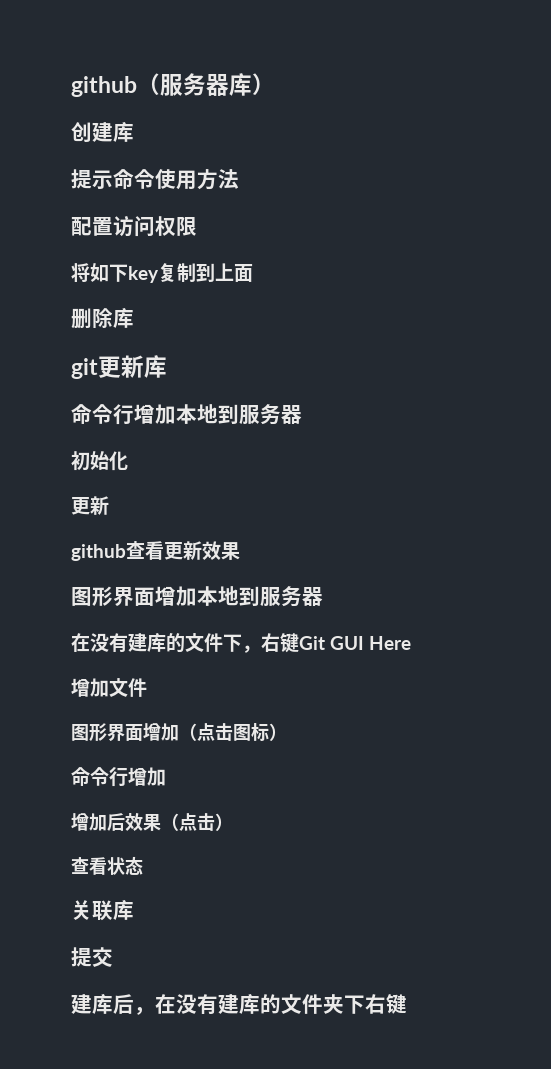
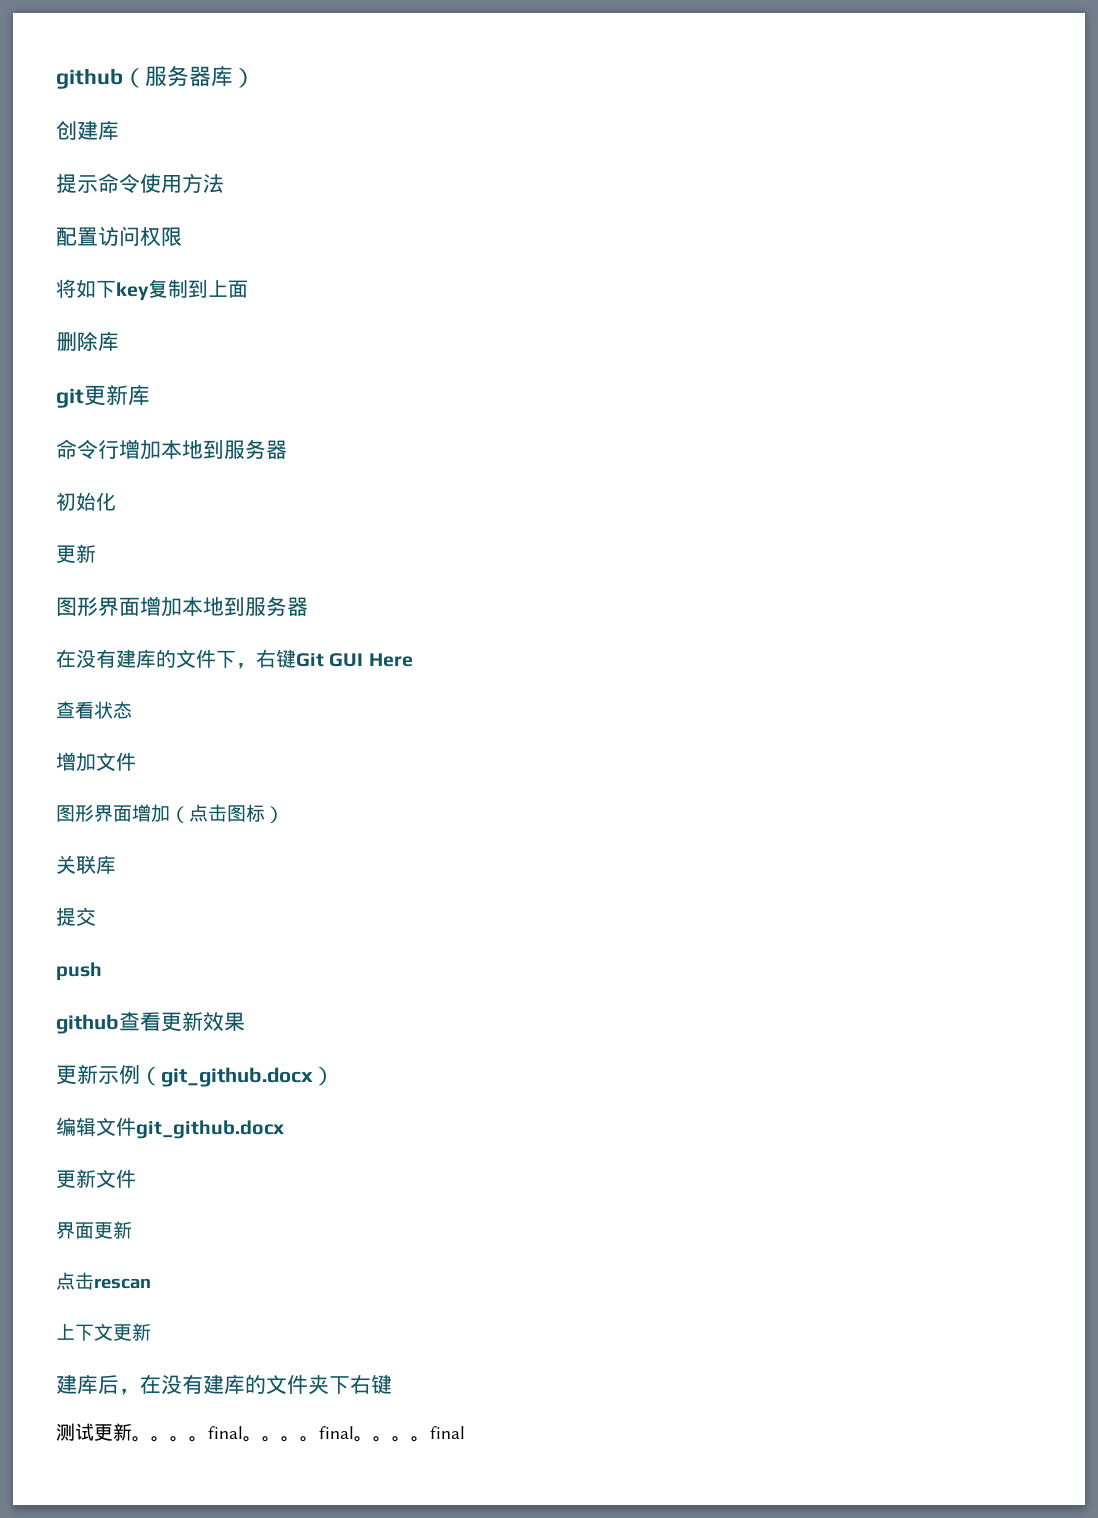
- github查看更新效果
+ 查看状态
  图形界面增加（点击图标）
- 命令行增加
- 增加后效果（点击）
- 查看状态
  关联库
  提交
+ push
+ github查看更新效果
+ 更新示例（git_github.docx）
+ 编辑文件git_github.docx
+ 更新文件
+ 界面更新
+ 点击rescan
+ 上下文更新
+ 测试更新。。。。final。。。。final。。。。final

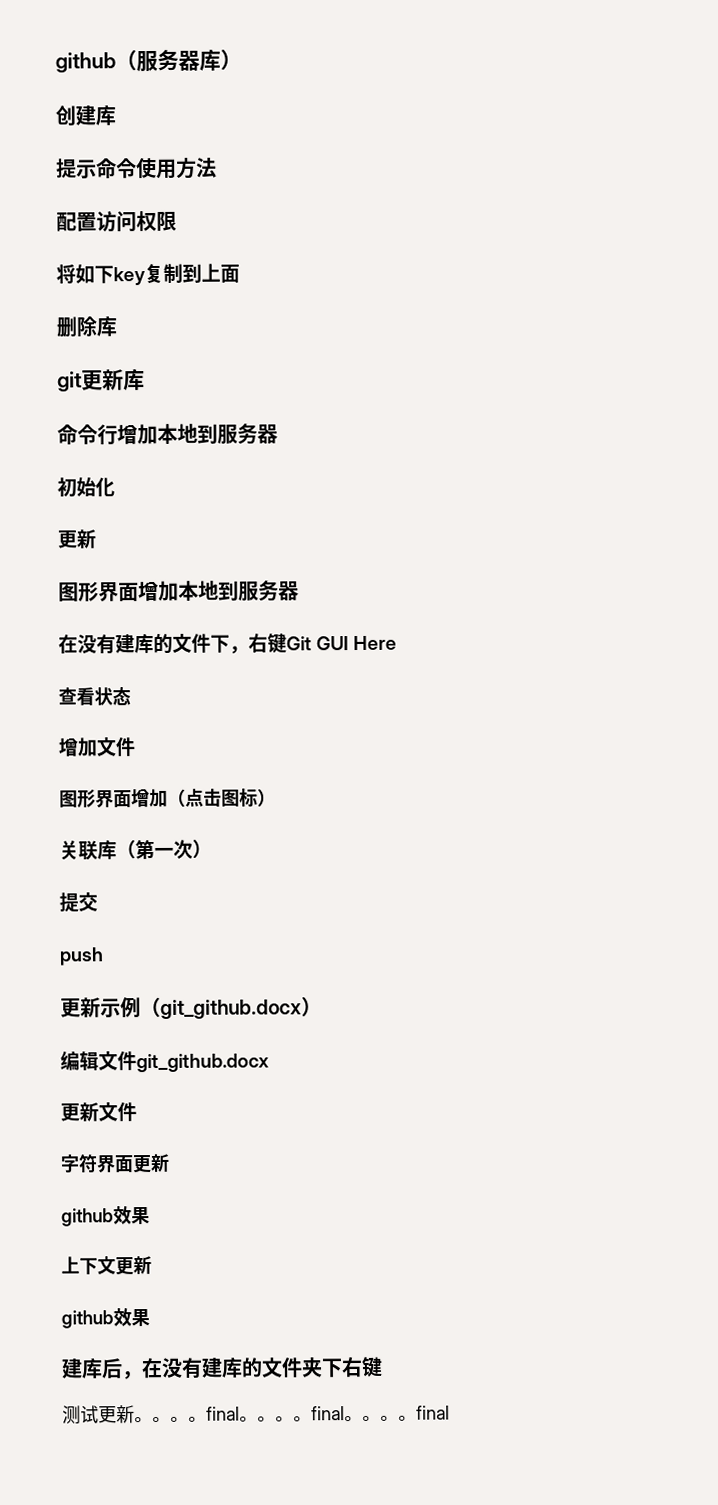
- 关联库
+ 关联库（第一次）
- github查看更新效果
- 界面更新
- 点击rescan
+ 字符界面更新
+ github效果
  上下文更新
+ github效果

